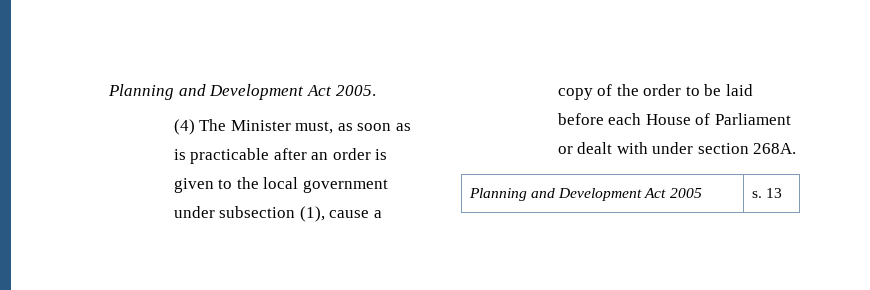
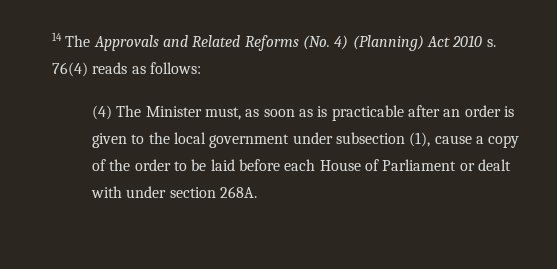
- Planning and Development Act 2005.
+ 14 The Approvals and Related Reforms (No. 4) (Planning) Act 2010 s. 76(4) reads as follows:
- Planning and Development Act 2005 | s. 13

